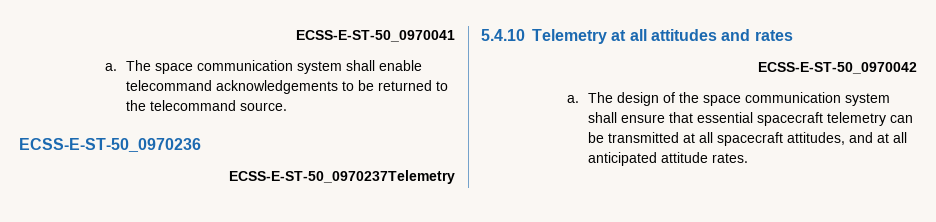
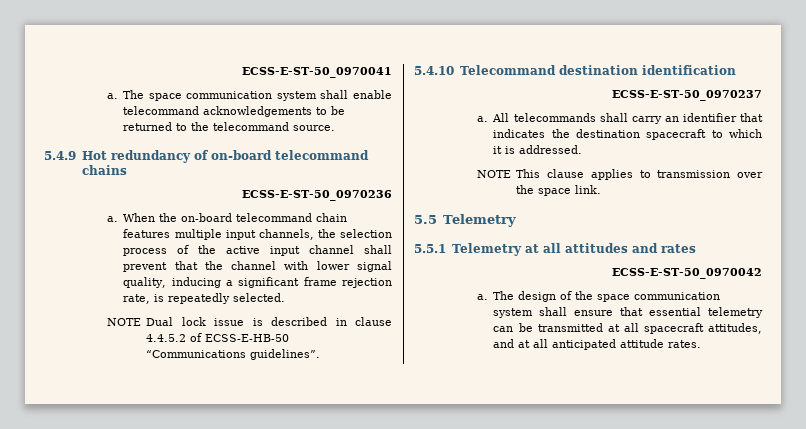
+ 5.4.9 Hot redundancy of on-board telecommand chains
  ECSS-E-ST-50_0970236
- ECSS-E-ST-50_0970237Telemetry
- 5.4.10 Telemetry at all attitudes and rates
+ a. When the on-board telecommand chain features multiple input channels, the selection process of the active input channel shall prevent that the channel with lower signal quality, inducing a significant frame rejection rate, is repeatedly selected.
+ NOTE Dual lock issue is described in clause 4.4.5.2 of ECSS-E-HB-50 “Communications guidelines”.
+ 5.4.10 Telecommand destination identification
+ ECSS-E-ST-50_0970237
+ a. All telecommands shall carry an identifier that indicates the destination spacecraft to which it is addressed.
+ NOTE This clause applies to transmission over the space link.
+ 5.5 Telemetry
+ 5.5.1 Telemetry at all attitudes and rates
- The design of the space communication system shall ensure that essential spacecraft telemetry can be transmitted at all spacecraft attitudes, and at all anticipated attitude rates.
+ The design of the space communication system shall ensure that essential telemetry can be transmitted at all spacecraft attitudes, and at all anticipated attitude rates.

